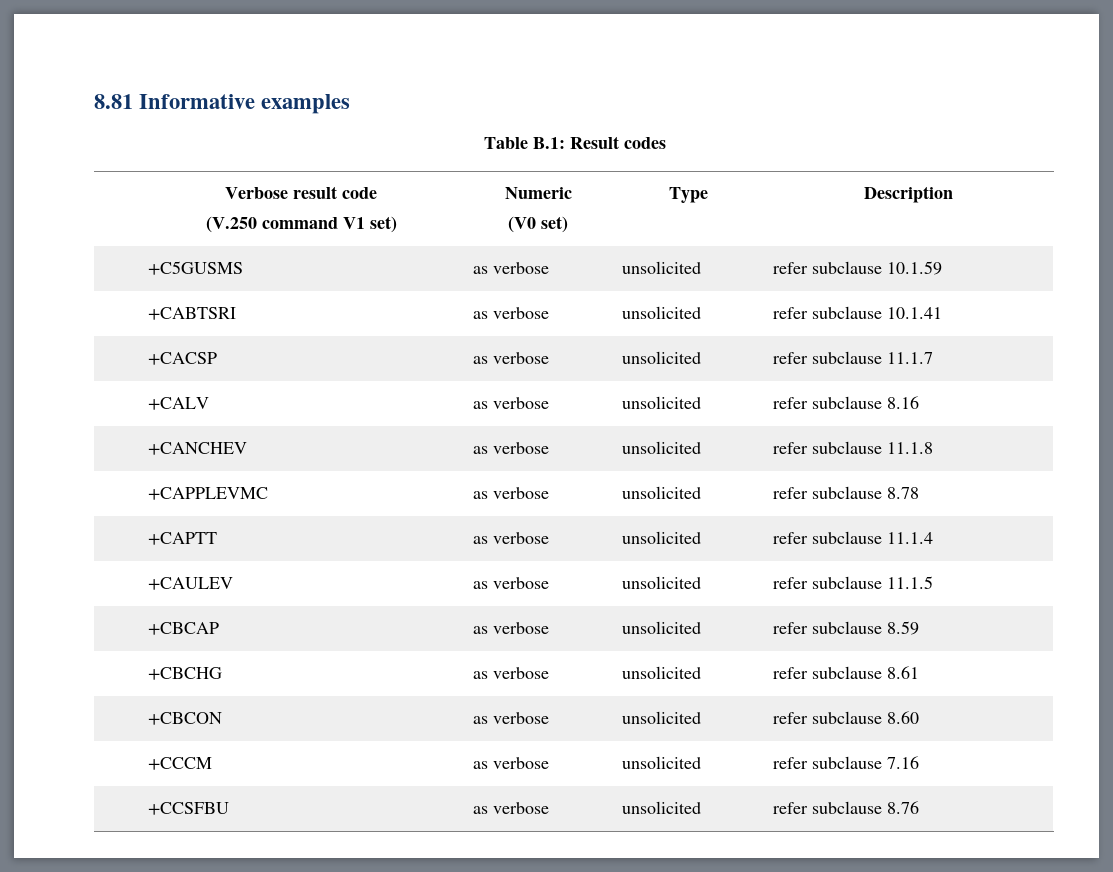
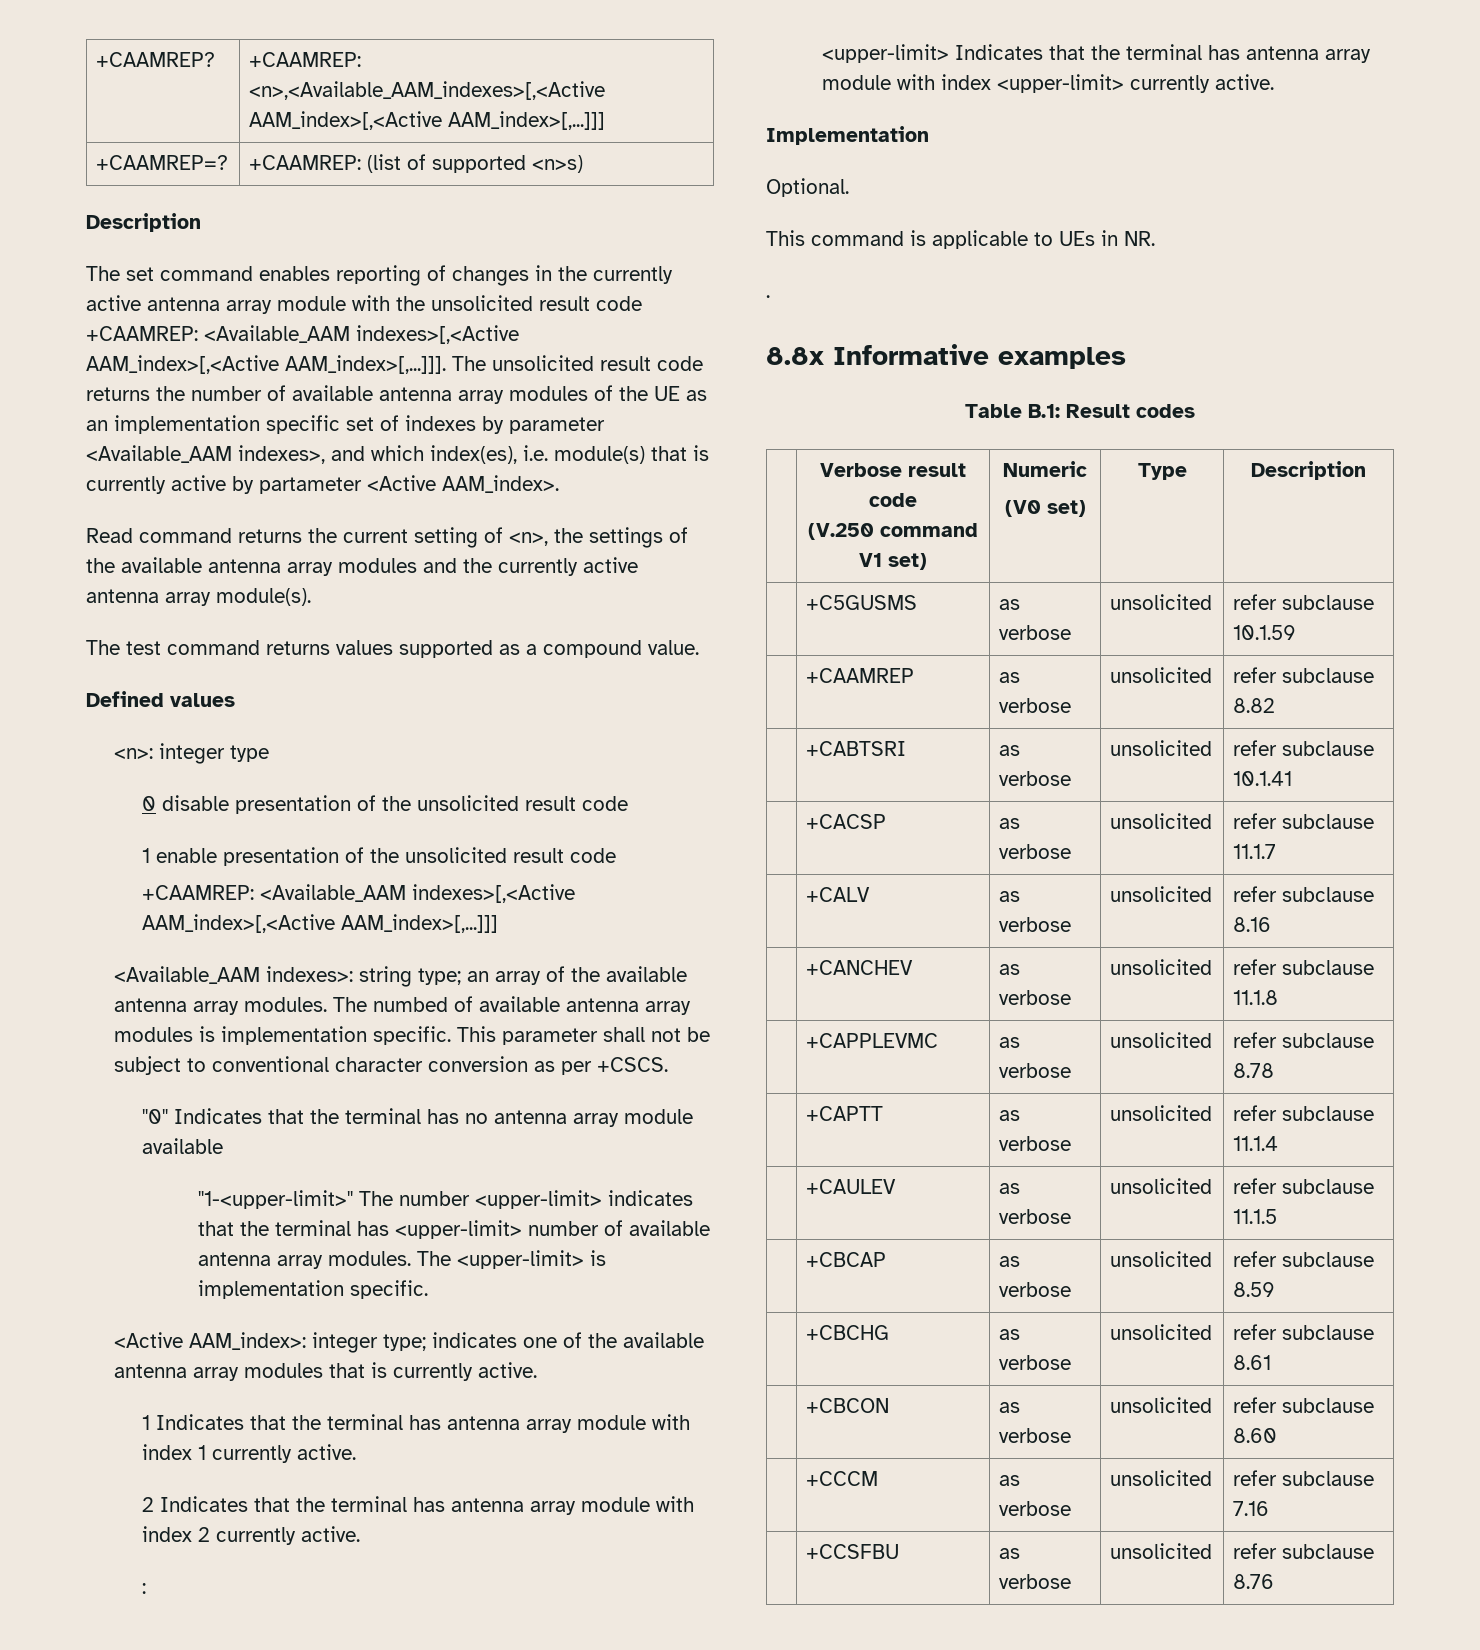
- 8.81 Informative examples
+ +CAAMREP? | +CAAMREP: <n>,<Available_AAM_indexes>[,<Active AAM_index>[,<Active AAM_index>[,...]]]
+ +CAAMREP=? | +CAAMREP: (list of supported <n>s)
+ Description
+ The set command enables reporting of changes in the currently active antenna array module with the unsolicited result code +CAAMREP: <Available_AAM indexes>[,<Active AAM_index>[,<Active AAM_index>[,...]]]. The unsolicited result code returns the number of available antenna array modules of the UE as an implementation specific set of indexes by parameter <Available_AAM indexes>, and which index(es), i.e. module(s) that is currently active by partameter <Active AAM_index>.
+ Read command returns the current setting of <n>, the settings of the available antenna array modules and the currently active antenna array module(s).
+ The test command returns values supported as a compound value.
+ Defined values
+ <n>: integer type
+ 0 disable presentation of the unsolicited result code
+ 1 enable presentation of the unsolicited result code
+ +CAAMREP: <Available_AAM indexes>[,<Active AAM_index>[,<Active AAM_index>[,...]]]
+ <Available_AAM indexes>: string type; an array of the available antenna array modules. The numbed of available antenna array modules is implementation specific. This parameter shall not be subject to conventional character conversion as per +CSCS.
+ "0" Indicates that the terminal has no antenna array module available
+ "1-<upper-limit>" The number <upper-limit> indicates that the terminal has <upper-limit> number of available antenna array modules. The <upper-limit> is implementation specific.
+ <Active AAM_index>: integer type; indicates one of the available antenna array modules that is currently active.
+ 1 Indicates that the terminal has antenna array module with index 1 currently active.
+ 2 Indicates that the terminal has antenna array module with index 2 currently active.
+ :
+ <upper-limit> Indicates that the terminal has antenna array module with index <upper-limit> currently active.
+ Implementation
+ Optional.
+ This command is applicable to UEs in NR.
+ .
+ 8.8x Informative examples
+ | +CAAMREP | as verbose | unsolicited | refer subclause 8.82

